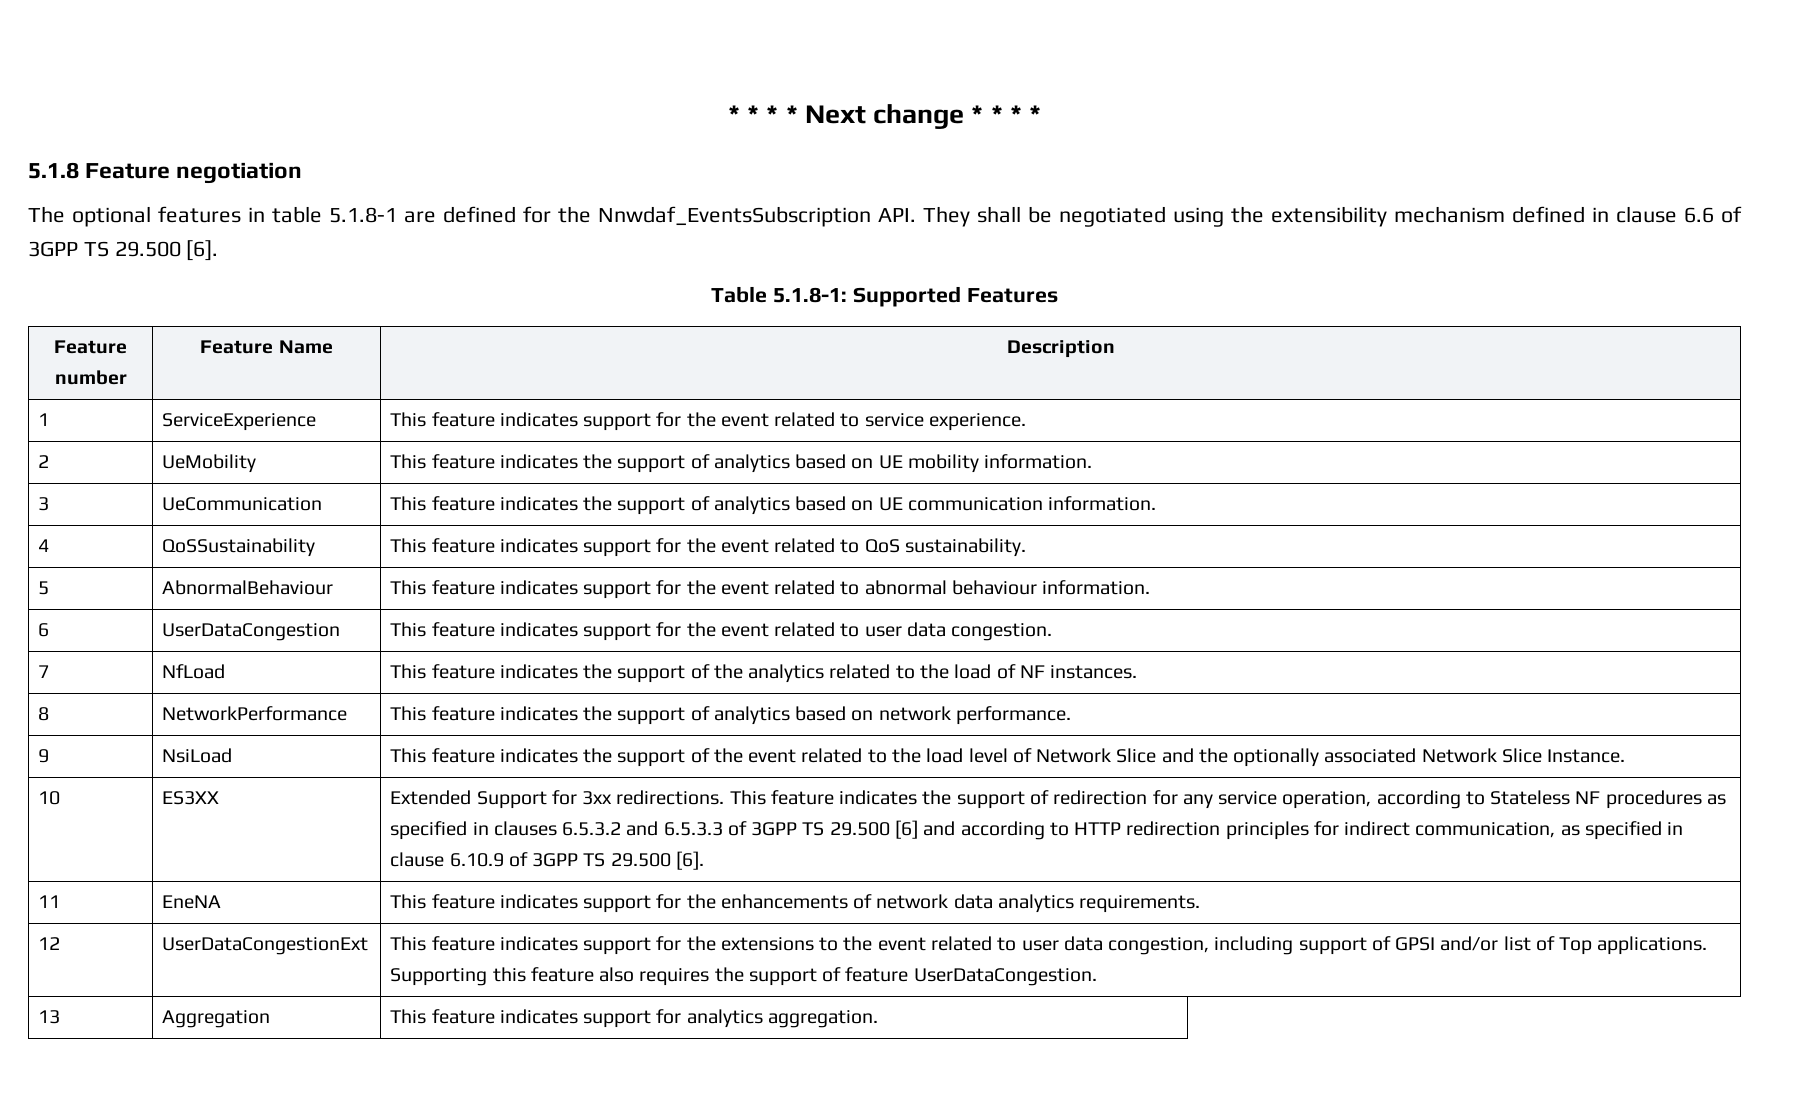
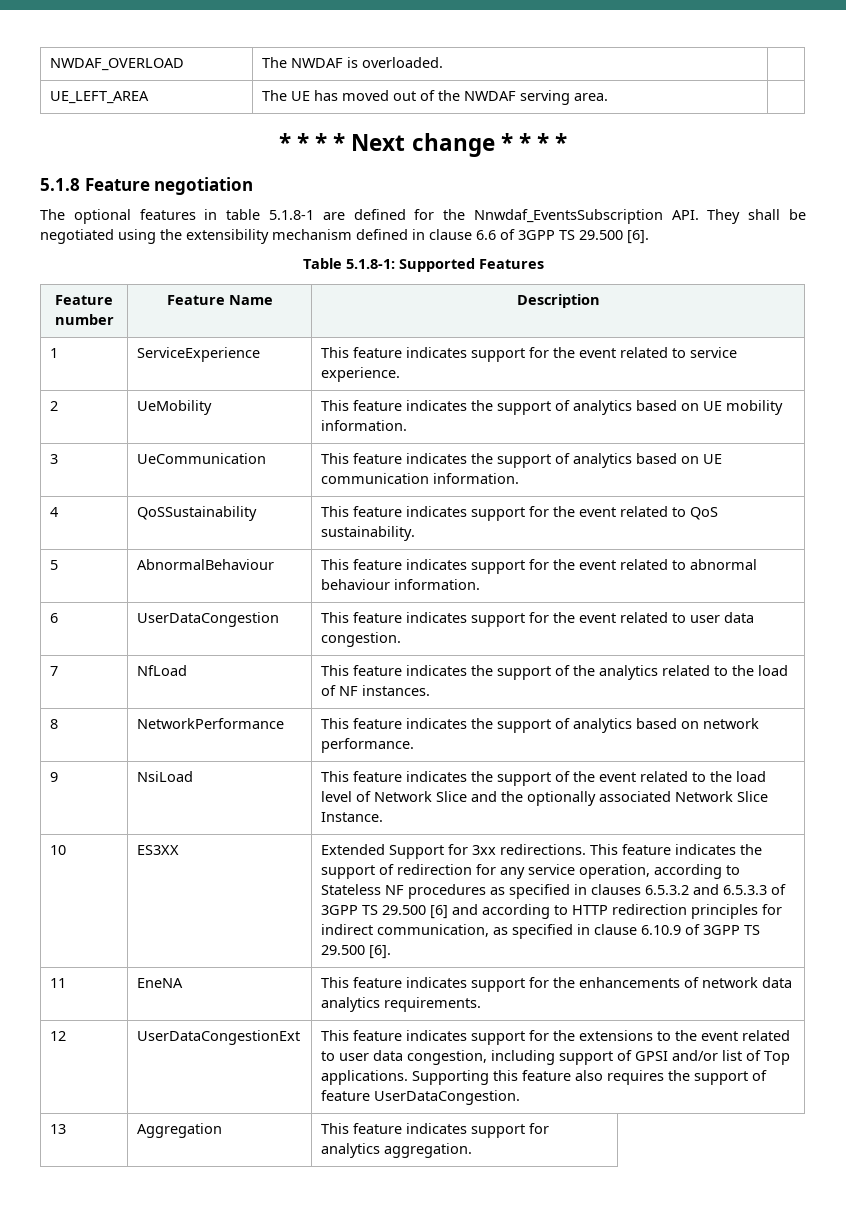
+ NWDAF_OVERLOAD | The NWDAF is overloaded. |
+ UE_LEFT_AREA | The UE has moved out of the NWDAF serving area. |

